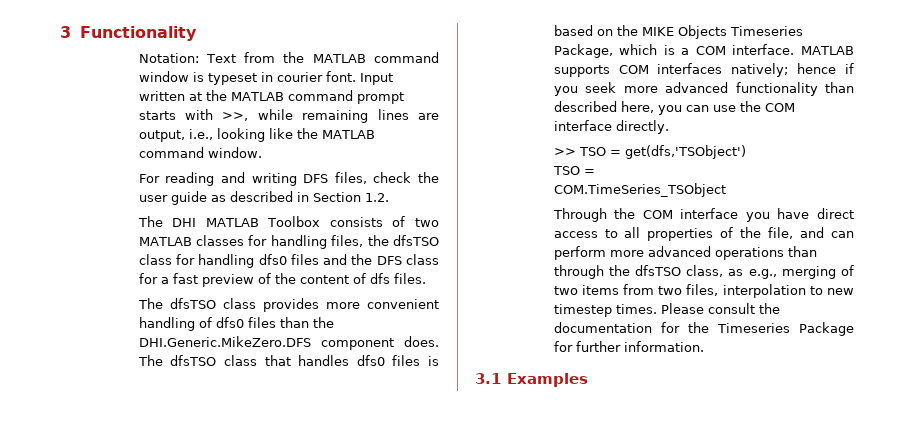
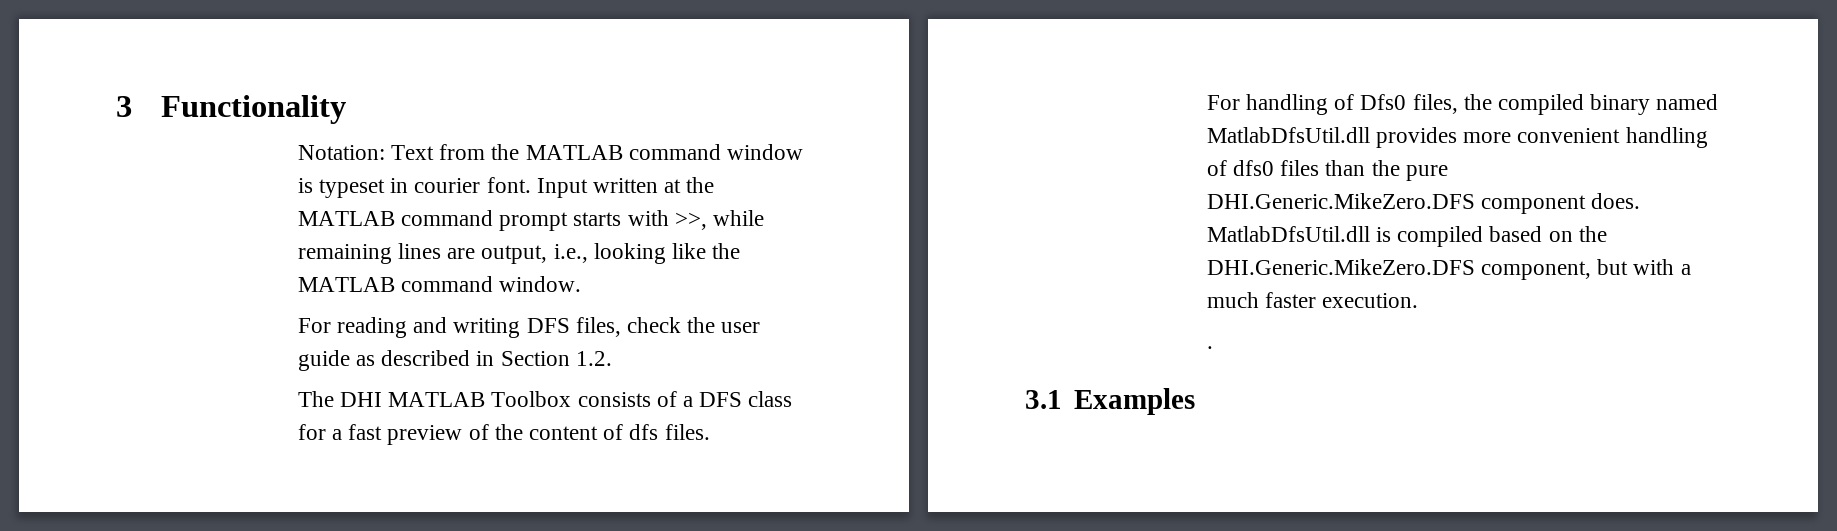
- The DHI MATLAB Toolbox consists of two MATLAB classes for handling files, the dfsTSO class for handling dfs0 files and the DFS class for a fast preview of the content of dfs files.
+ The DHI MATLAB Toolbox consists of a DFS class for a fast preview of the content of dfs files.
- The dfsTSO class provides more convenient handling of dfs0 files than the DHI.Generic.MikeZero.DFS component does.
+ For handling of Dfs0 files, the compiled binary named MatlabDfsUtil.dll provides more convenient handling of dfs0 files than the pure DHI.Generic.MikeZero.DFS component does.
- The dfsTSO class that handles dfs0 files is based on the MIKE Objects Timeseries Package, which is a COM interface. MATLAB supports COM interfaces natively; hence if you seek more advanced functionality than described here, you can use the COM interface directly.
- >> TSO = get(dfs,'TSObject')
- TSO =
- COM.TimeSeries_TSObject
- Through the COM interface you have direct access to all properties of the file, and can perform more advanced operations than through the dfsTSO class, as e.g., merging of two items from two files, interpolation to new timestep times. Please consult the documentation for the Timeseries Package for further information.
+ MatlabDfsUtil.dll is compiled based on the DHI.Generic.MikeZero.DFS component, but with a much faster execution.
+ .

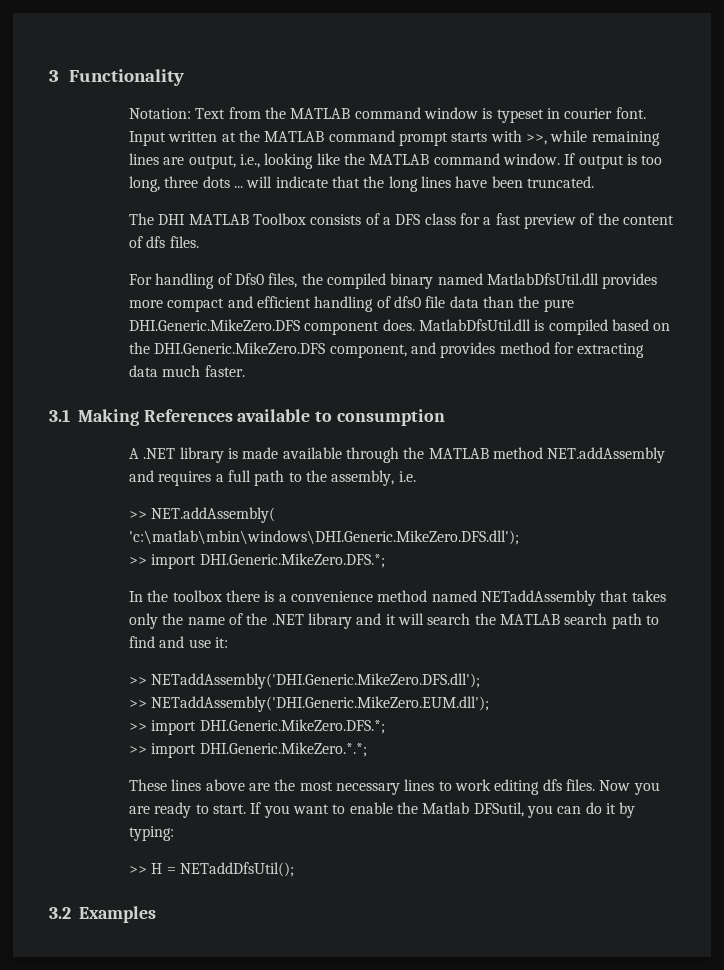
- Input written at the MATLAB command prompt starts with >>, while remaining lines are output, i.e., looking like the MATLAB command window.
- For reading and writing DFS files, check the user guide as described in Section 1.2.
+ Input written at the MATLAB command prompt starts with >>, while remaining lines are output, i.e., looking like the MATLAB command window. If output is too long, three dots ... will indicate that the long lines have been truncated.
- For handling of Dfs0 files, the compiled binary named MatlabDfsUtil.dll provides more convenient handling of dfs0 files than the pure DHI.Generic.MikeZero.DFS component does.
+ For handling of Dfs0 files, the compiled binary named MatlabDfsUtil.dll provides more compact and efficient handling of dfs0 file data than the pure DHI.Generic.MikeZero.DFS component does.
- MatlabDfsUtil.dll is compiled based on the DHI.Generic.MikeZero.DFS component, but with a much faster execution.
- .
- 3.1 Examples
+ MatlabDfsUtil.dll is compiled based on the DHI.Generic.MikeZero.DFS component, and provides method for extracting data much faster.
+ 3.1 Making References available to consumption
+ A .NET library is made available through the MATLAB method NET.addAssembly and requires a full path to the assembly, i.e.
+ >> NET.addAssembly(
+ 'c:\matlab\mbin\windows\DHI.Generic.MikeZero.DFS.dll');
+ >> import DHI.Generic.MikeZero.DFS.*;
+ In the toolbox there is a convenience method named NETaddAssembly that takes only the name of the .NET library and it will search the MATLAB search path to find and use it:
+ >> NETaddAssembly('DHI.Generic.MikeZero.DFS.dll');
+ >> NETaddAssembly('DHI.Generic.MikeZero.EUM.dll');
+ >> import DHI.Generic.MikeZero.DFS.*;
+ >> import DHI.Generic.MikeZero.*.*;
+ These lines above are the most necessary lines to work editing dfs files. Now you are ready to start. If you want to enable the Matlab DFSutil, you can do it by typing:
+ >> H = NETaddDfsUtil();
+ 3.2 Examples

